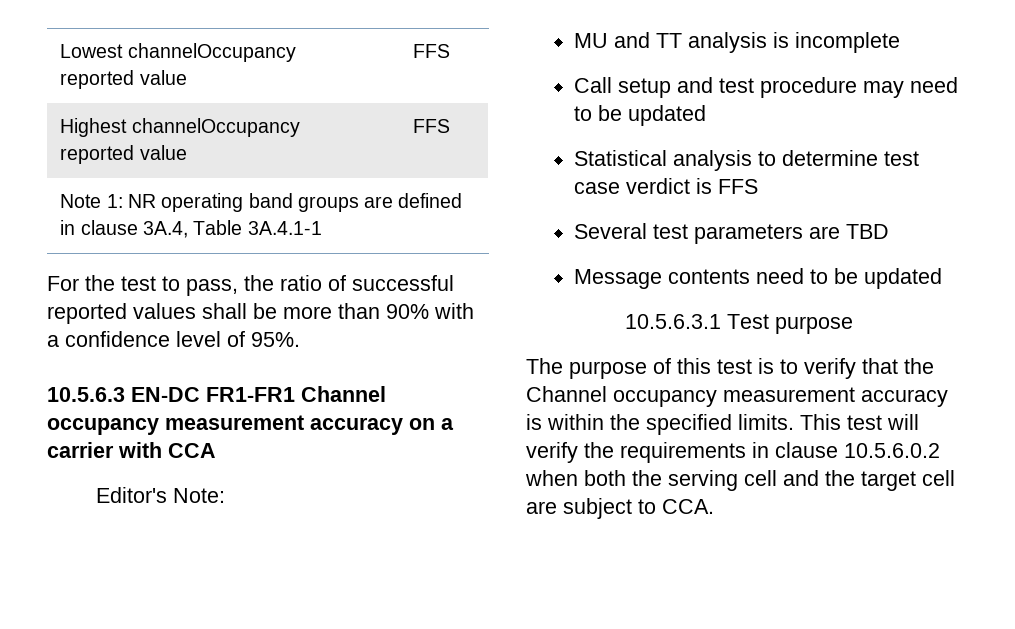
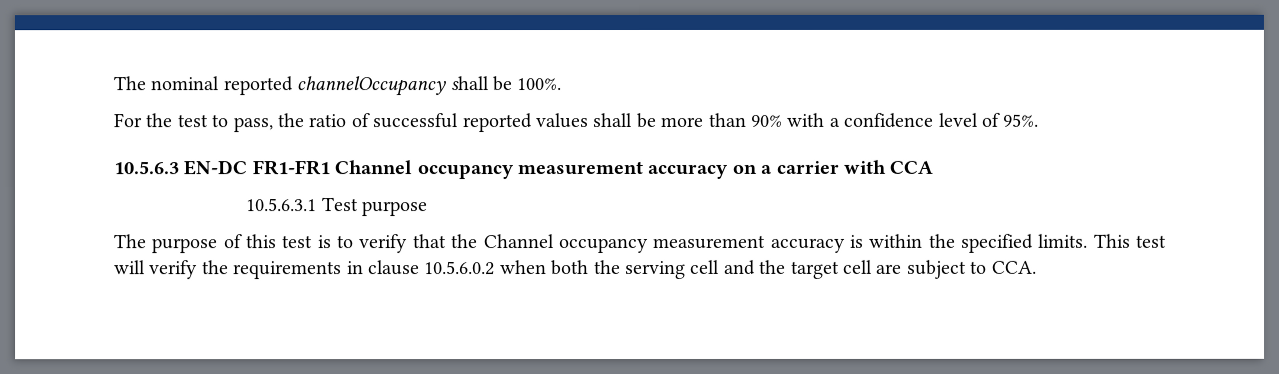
- Lowest channelOccupancy reported value | FFS
- Highest channelOccupancy reported value | FFS
- Note 1: NR operating band groups are defined in clause 3A.4, Table 3A.4.1-1
+ The nominal reported channelOccupancy shall be 100%.
- Editor's Note:
- MU and TT analysis is incomplete
- Call setup and test procedure may need to be updated
- Statistical analysis to determine test case verdict is FFS
- Several test parameters are TBD
- Message contents need to be updated

